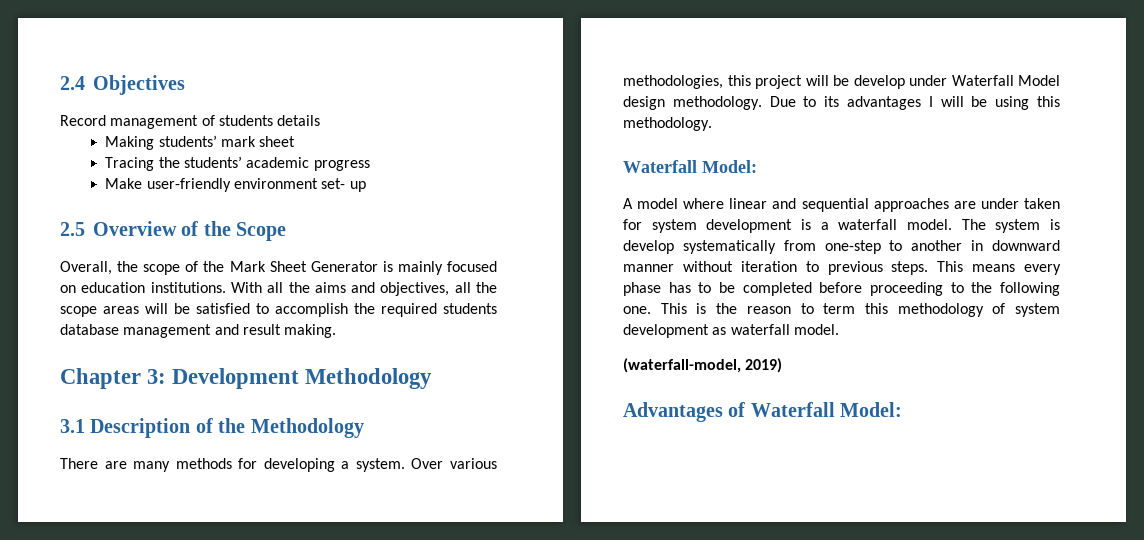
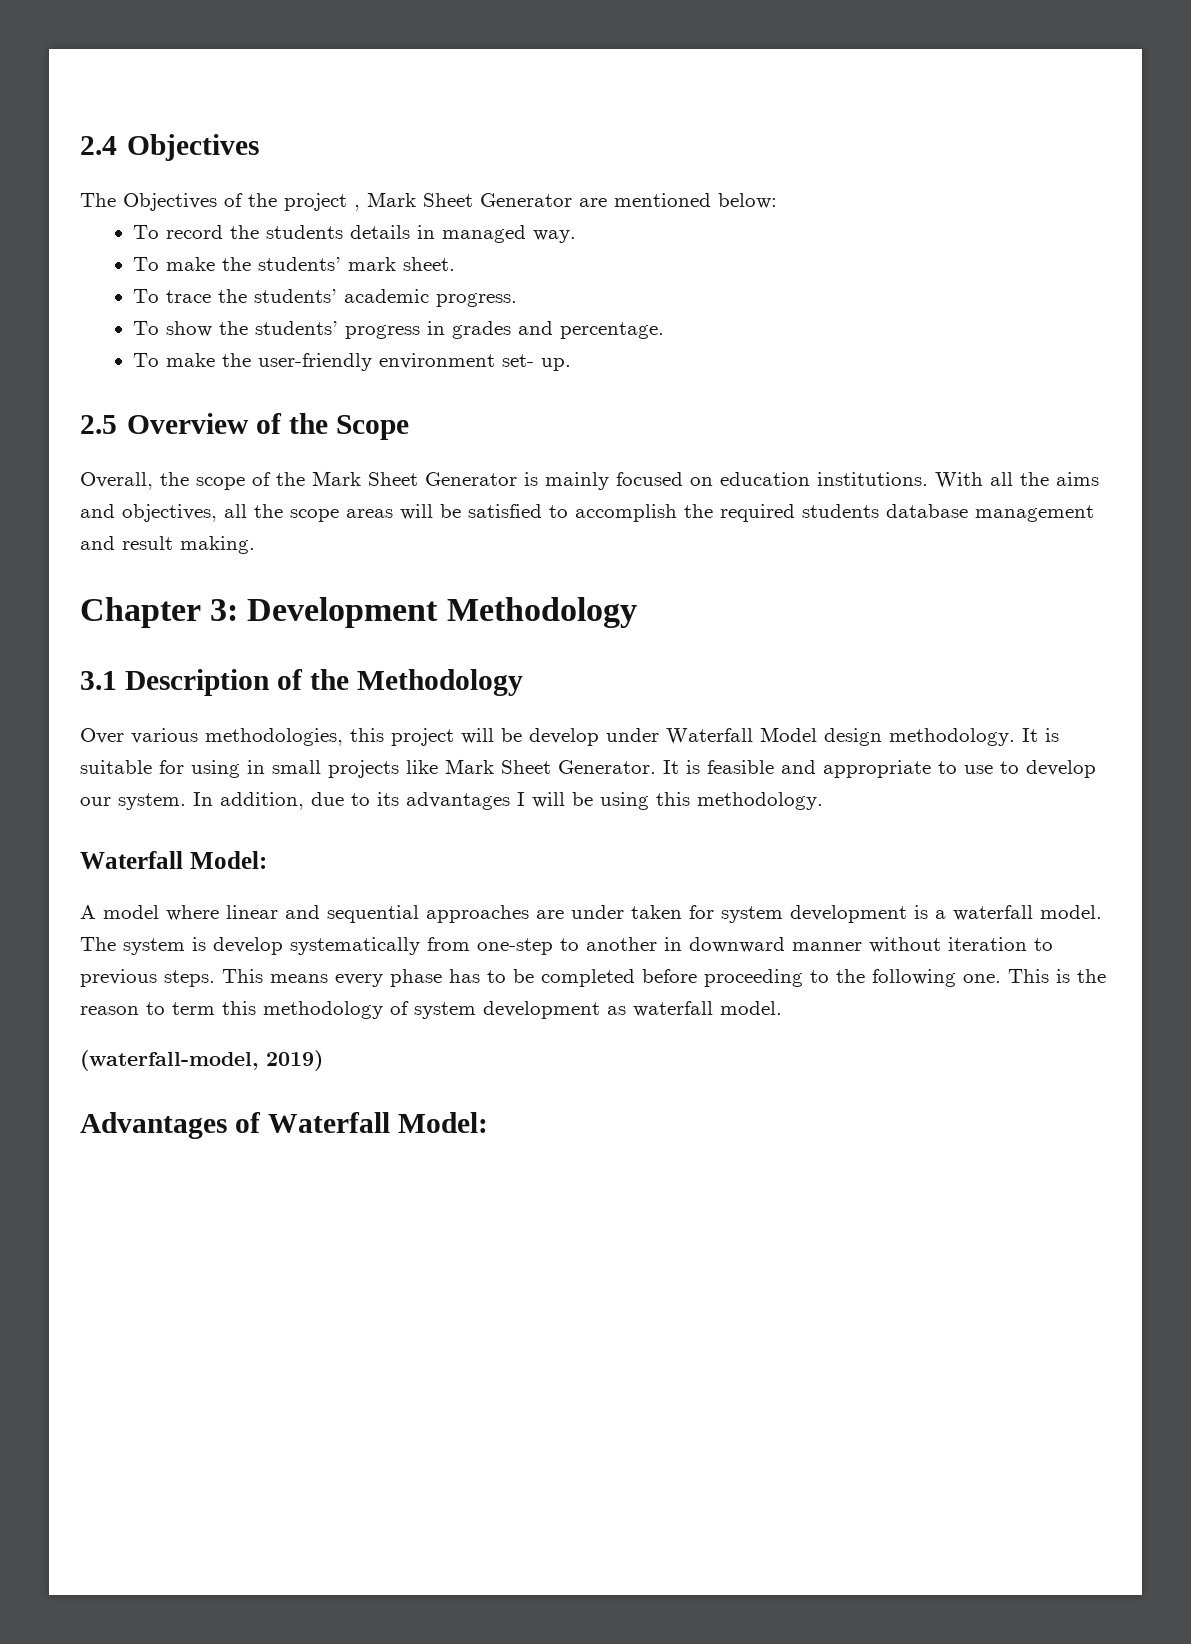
- Record management of students details
- Making students’ mark sheet
- Tracing the students’ academic progress
- Make user-friendly environment set- up
+ The Objectives of the project , Mark Sheet Generator are mentioned below:
+ To record the students details in managed way.
+ To make the students’ mark sheet.
+ To trace the students’ academic progress.
+ To show the students’ progress in grades and percentage.
+ To make the user-friendly environment set- up.
- There are many methods for developing a system.
- Due to its advantages I will be using this methodology.
+ It is suitable for using in small projects like Mark Sheet Generator. It is feasible and appropriate to use to develop our system. In addition, due to its advantages I will be using this methodology.

